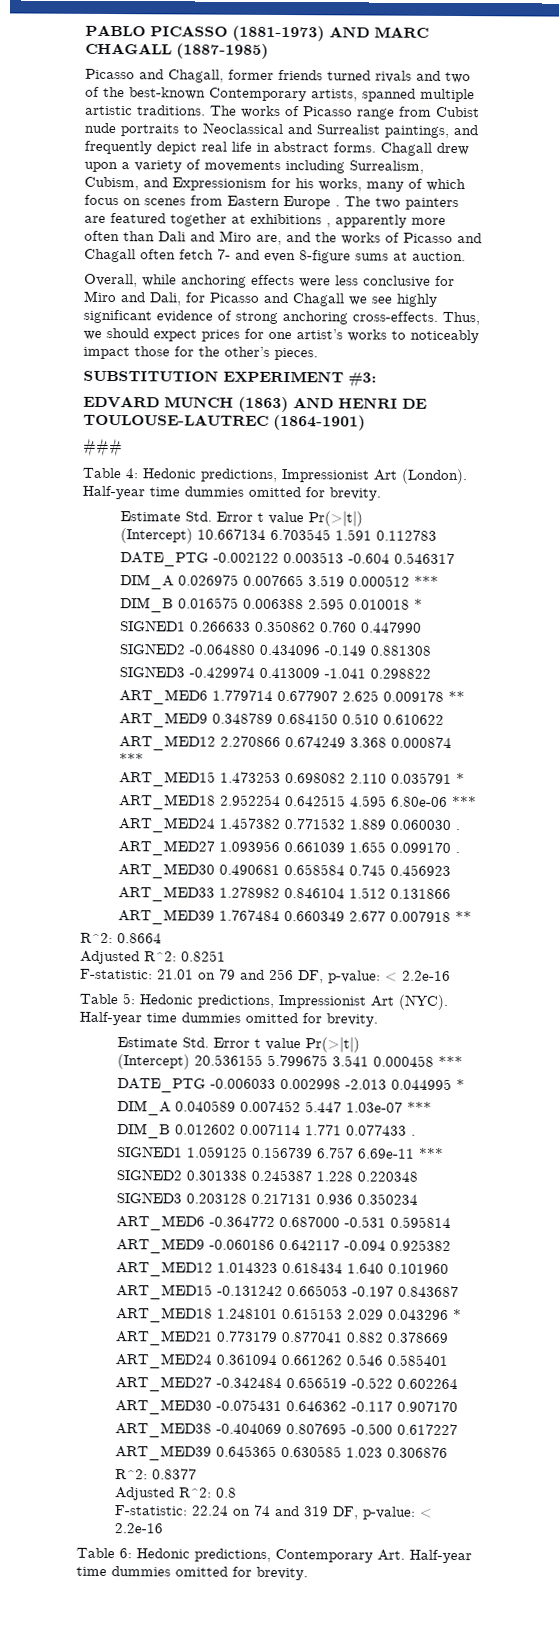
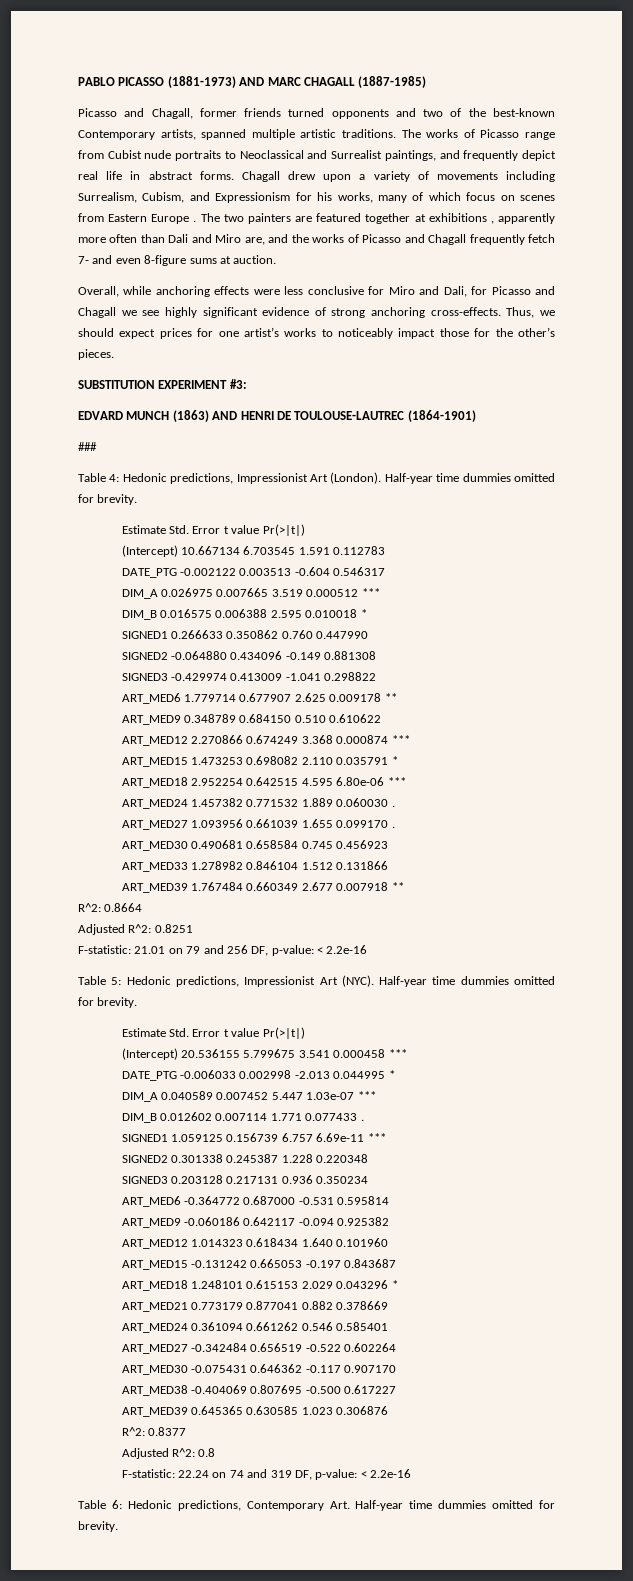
- Picasso and Chagall, former friends turned rivals and two of the best-known Contemporary artists, spanned multiple artistic traditions.
+ Picasso and Chagall, former friends turned opponents and two of the best-known Contemporary artists, spanned multiple artistic traditions.
- The two painters are featured together at exhibitions , apparently more often than Dali and Miro are, and the works of Picasso and Chagall often fetch 7- and even 8-figure sums at auction.
+ The two painters are featured together at exhibitions , apparently more often than Dali and Miro are, and the works of Picasso and Chagall frequently fetch 7- and even 8-figure sums at auction.

